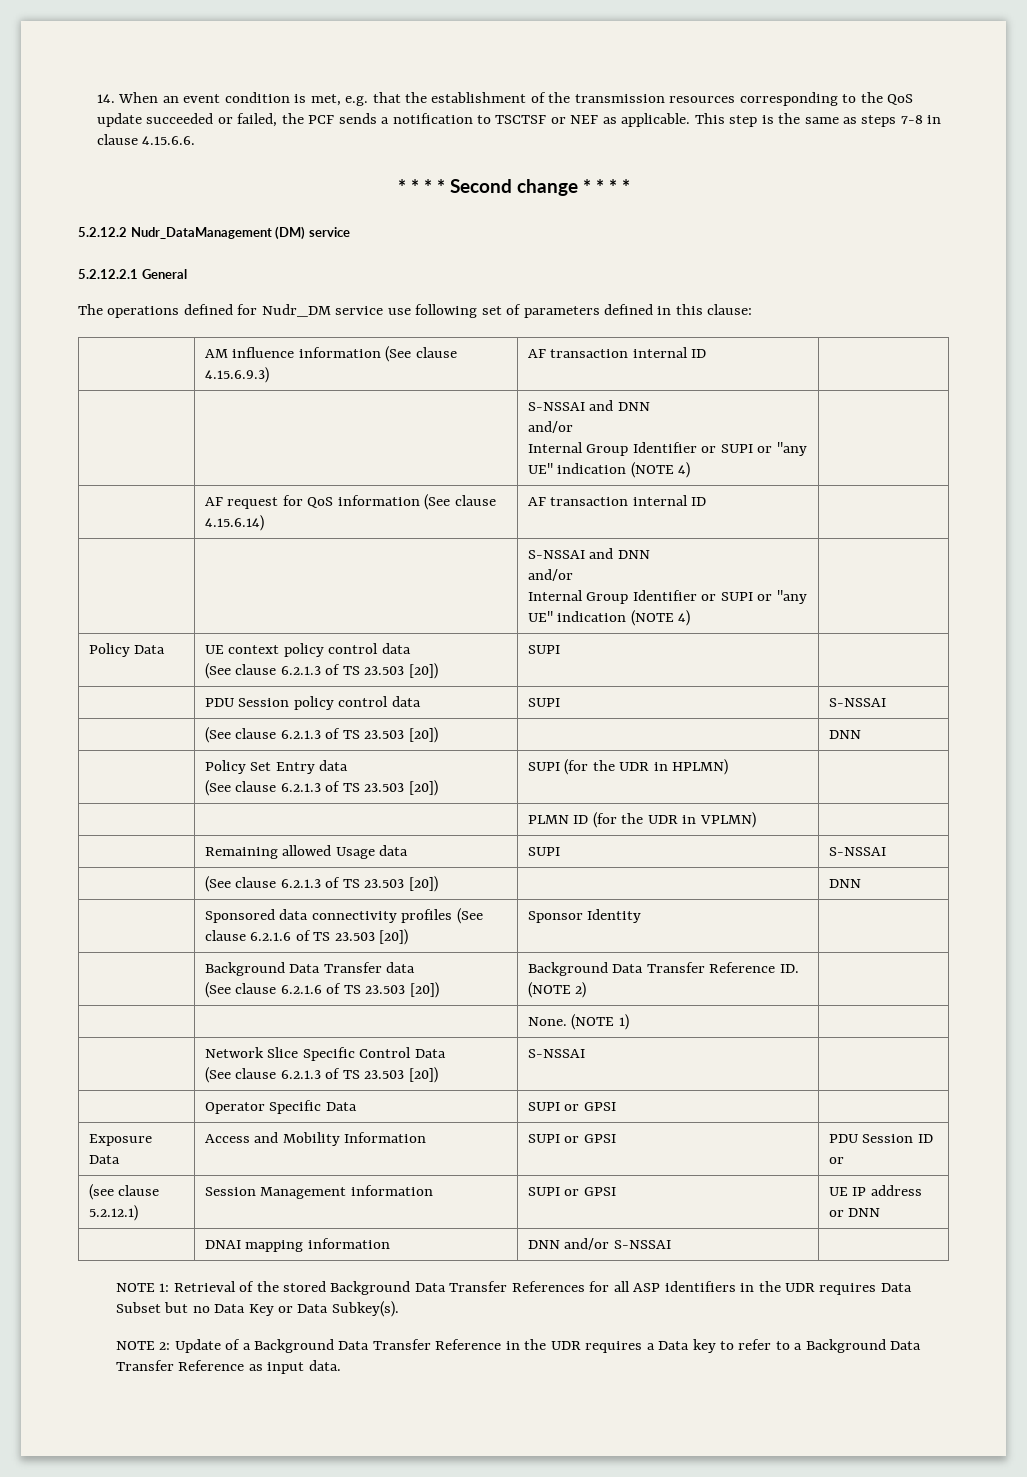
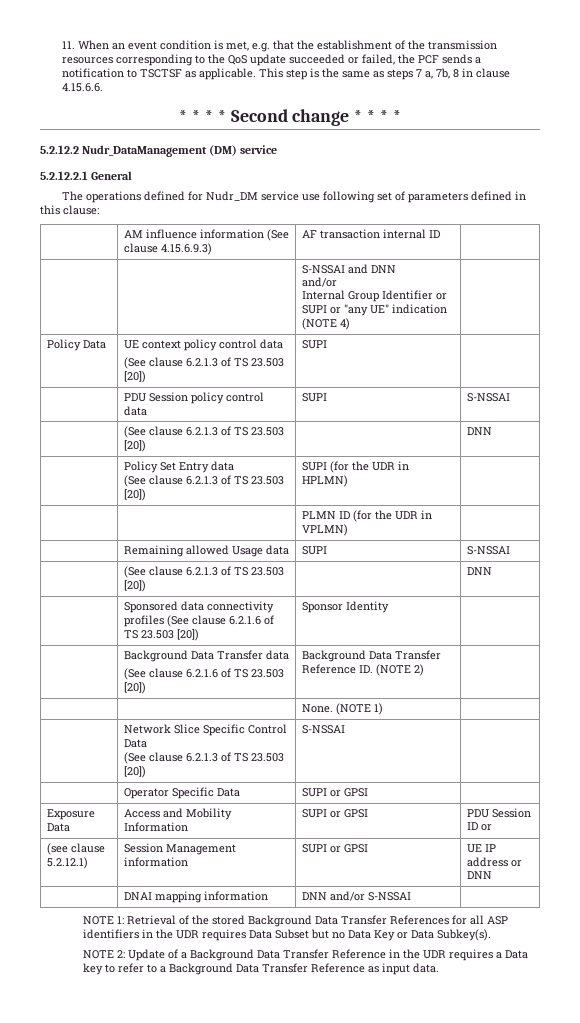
- 14. When an event condition is met, e.g. that the establishment of the transmission resources corresponding to the QoS update succeeded or failed, the PCF sends a notification to TSCTSF or NEF as applicable.
+ 11. When an event condition is met, e.g. that the establishment of the transmission resources corresponding to the QoS update succeeded or failed, the PCF sends a notification to TSCTSF as applicable.
- This step is the same as steps 7-8 in clause 4.15.6.6.
+ This step is the same as steps 7 a, 7b, 8 in clause 4.15.6.6.
- | AF request for QoS information (See clause 4.15.6.14) | AF transaction internal ID |
- | | S-NSSAI and DNN
- and/or
- Internal Group Identifier or SUPI or "any UE" indication (NOTE 4) |

